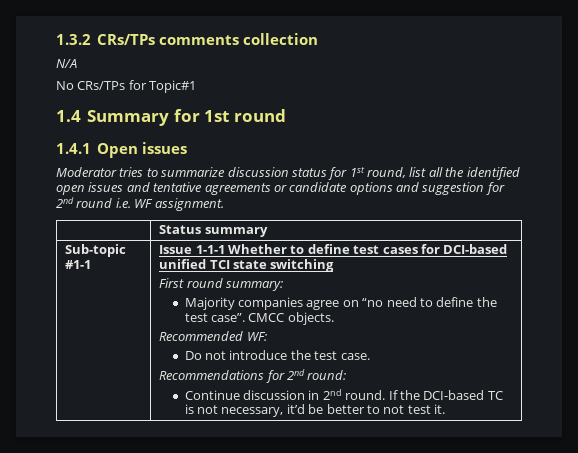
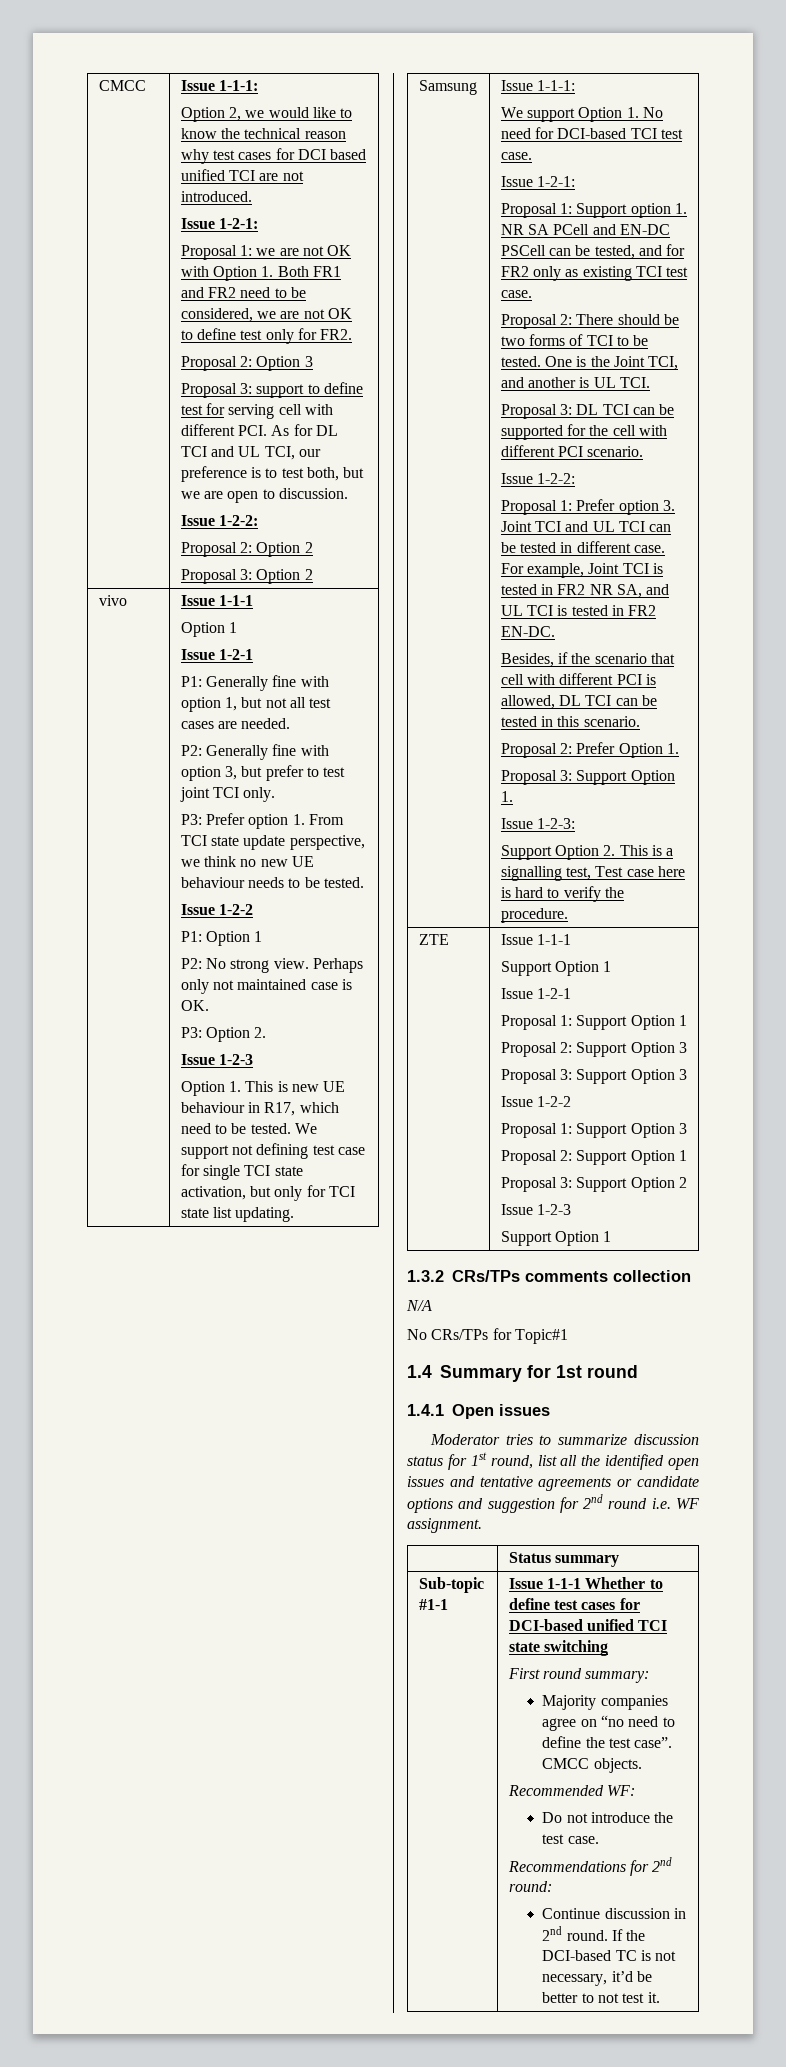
+ CMCC | Issue 1-1-1:
+ Option 2, we would like to know the technical reason why test cases for DCI based unified TCI are not introduced.
+ Issue 1-2-1:
+ Proposal 1: we are not OK with Option 1. Both FR1 and FR2 need to be considered, we are not OK to define test only for FR2.
+ Proposal 2: Option 3
+ Proposal 3: support to define test for serving cell with different PCI. As for DL TCI and UL TCI, our preference is to test both, but we are open to discussion.
+ Issue 1-2-2:
+ Proposal 2: Option 2
+ Proposal 3: Option 2
+ vivo | Issue 1-1-1
+ Option 1
+ Issue 1-2-1
+ P1: Generally fine with option 1, but not all test cases are needed.
+ P2: Generally fine with option 3, but prefer to test joint TCI only.
+ P3: Prefer option 1. From TCI state update perspective, we think no new UE behaviour needs to be tested.
+ Issue 1-2-2
+ P1: Option 1
+ P2: No strong view. Perhaps only not maintained case is OK.
+ P3: Option 2.
+ Issue 1-2-3
+ Option 1. This is new UE behaviour in R17, which need to be tested. We support not defining test case for single TCI state activation, but only for TCI state list updating.
+ Samsung | Issue 1-1-1:
+ We support Option 1. No need for DCI-based TCI test case.
+ Issue 1-2-1:
+ Proposal 1: Support option 1. NR SA PCell and EN-DC PSCell can be tested, and for FR2 only as existing TCI test case.
+ Proposal 2: There should be two forms of TCI to be tested. One is the Joint TCI, and another is UL TCI.
+ Proposal 3: DL TCI can be supported for the cell with different PCI scenario.
+ Issue 1-2-2:
+ Proposal 1: Prefer option 3. Joint TCI and UL TCI can be tested in different case. For example, Joint TCI is tested in FR2 NR SA, and UL TCI is tested in FR2 EN-DC.
+ Besides, if the scenario that cell with different PCI is allowed, DL TCI can be tested in this scenario.
+ Proposal 2: Prefer Option 1.
+ Proposal 3: Support Option 1.
+ Issue 1-2-3:
+ Support Option 2. This is a signalling test, Test case here is hard to verify the procedure.
+ ZTE | Issue 1-1-1
+ Support Option 1
+ Issue 1-2-1
+ Proposal 1: Support Option 1
+ Proposal 2: Support Option 3
+ Proposal 3: Support Option 3
+ Issue 1-2-2
+ Proposal 1: Support Option 3
+ Proposal 2: Support Option 1
+ Proposal 3: Support Option 2
+ Issue 1-2-3
+ Support Option 1

